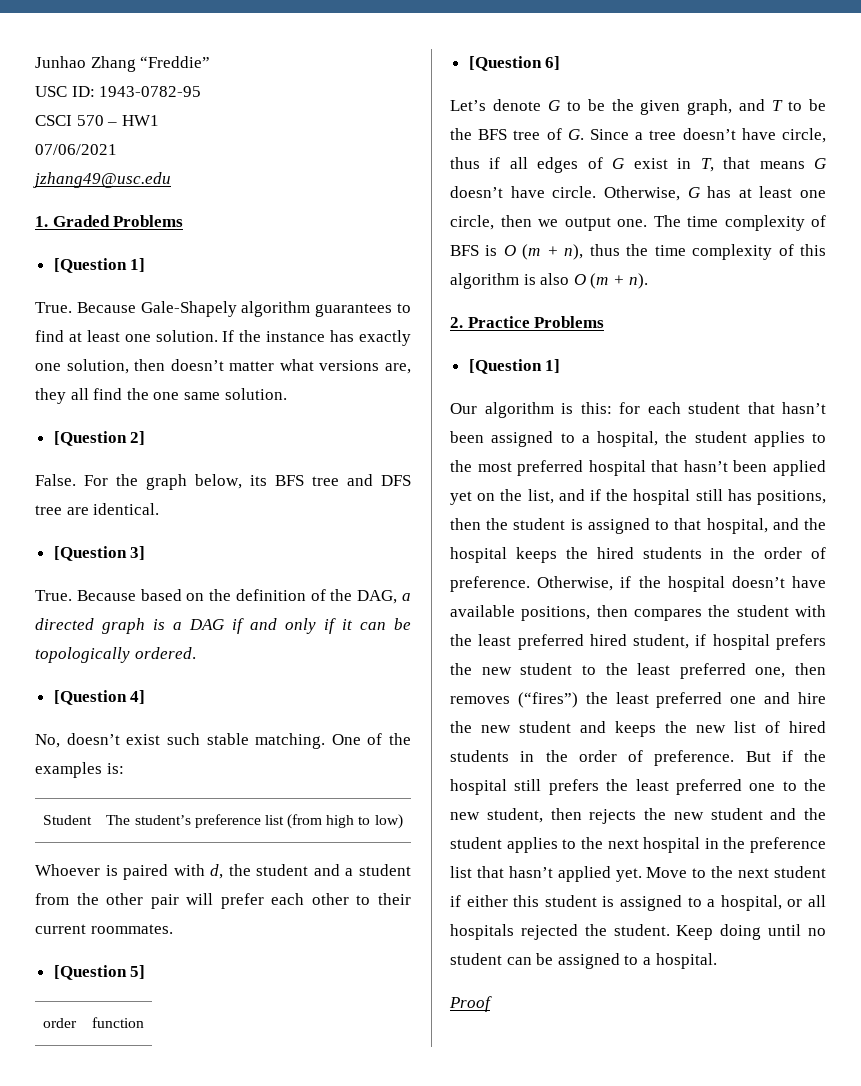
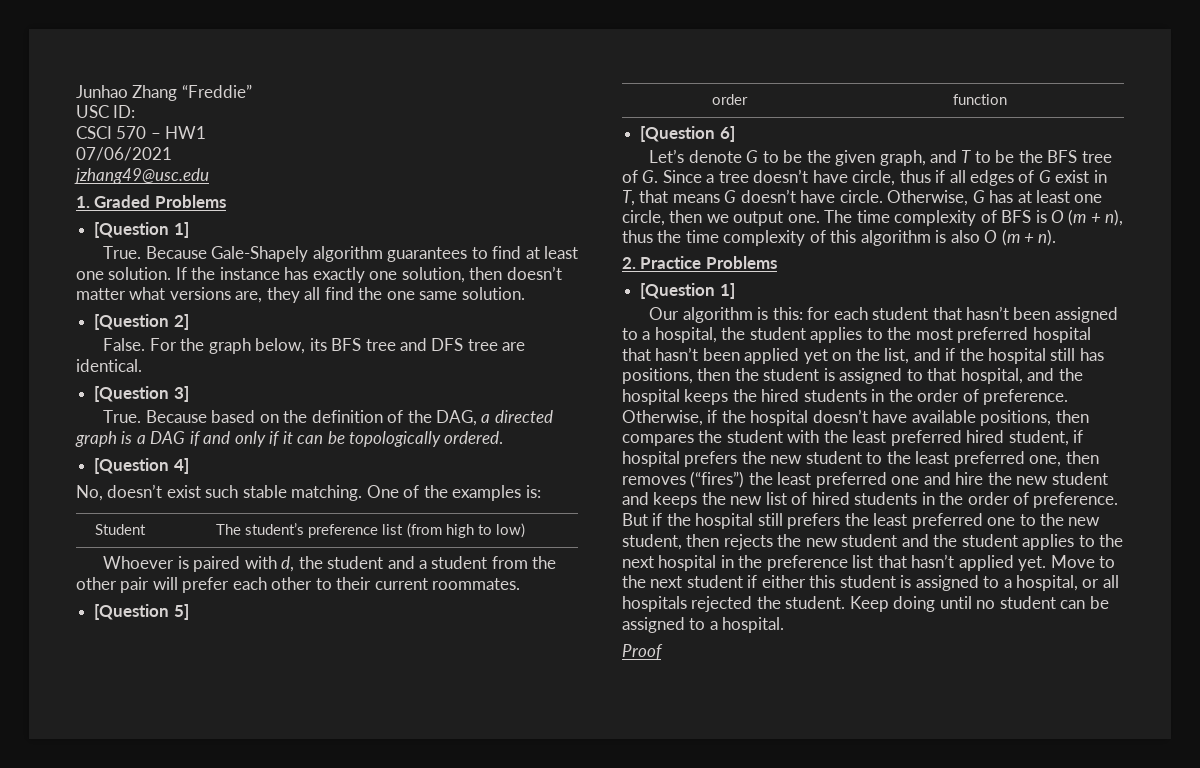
- USC ID: 1943-0782-95
+ USC ID:

